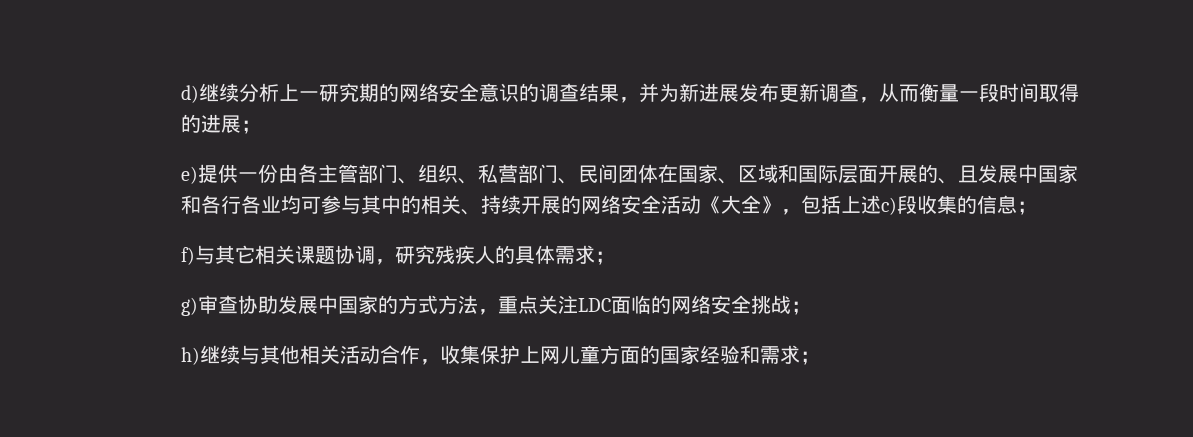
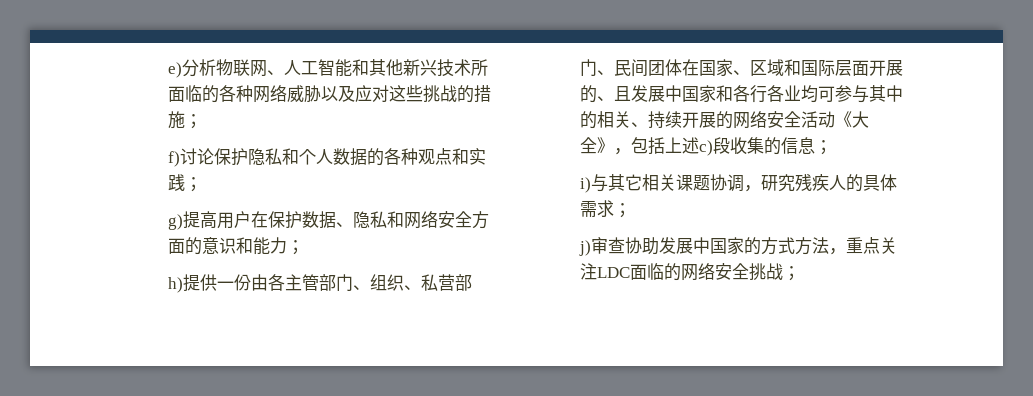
- d)继续分析上一研究期的网络安全意识的调查结果，并为新进展发布更新调查，从而衡量一段时间取得的进展；
- e)提供一份由各主管部门、组织、私营部门、民间团体在国家、区域和国际层面开展的、且发展中国家和各行各业均可参与其中的相关、持续开展的网络安全活动《大全》，包括上述c)段收集的信息；
+ e)分析物联网、人工智能和其他新兴技术所面临的各种网络威胁以及应对这些挑战的措施；
+ f)讨论保护隐私和个人数据的各种观点和实践；
+ g)提高用户在保护数据、隐私和网络安全方面的意识和能力；
+ h)提供一份由各主管部门、组织、私营部门、民间团体在国家、区域和国际层面开展的、且发展中国家和各行各业均可参与其中的相关、持续开展的网络安全活动《大全》，包括上述c)段收集的信息；
- f)与其它相关课题协调，研究残疾人的具体需求；
+ i)与其它相关课题协调，研究残疾人的具体需求；
- g)审查协助发展中国家的方式方法，重点关注LDC面临的网络安全挑战；
+ j)审查协助发展中国家的方式方法，重点关注LDC面临的网络安全挑战；
- h)继续与其他相关活动合作，收集保护上网儿童方面的国家经验和需求；

